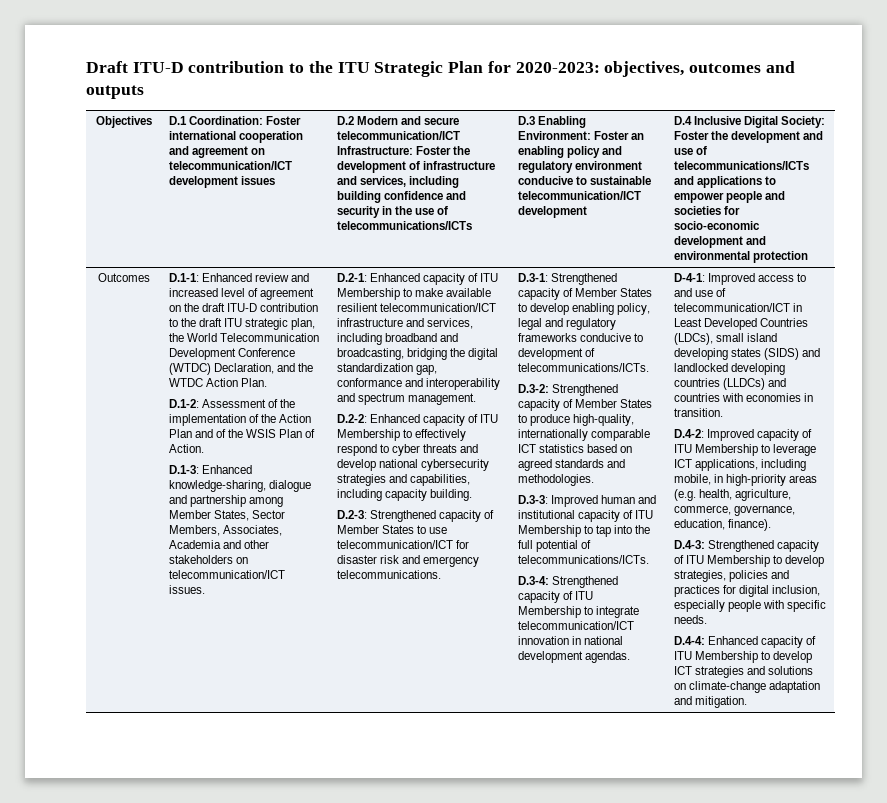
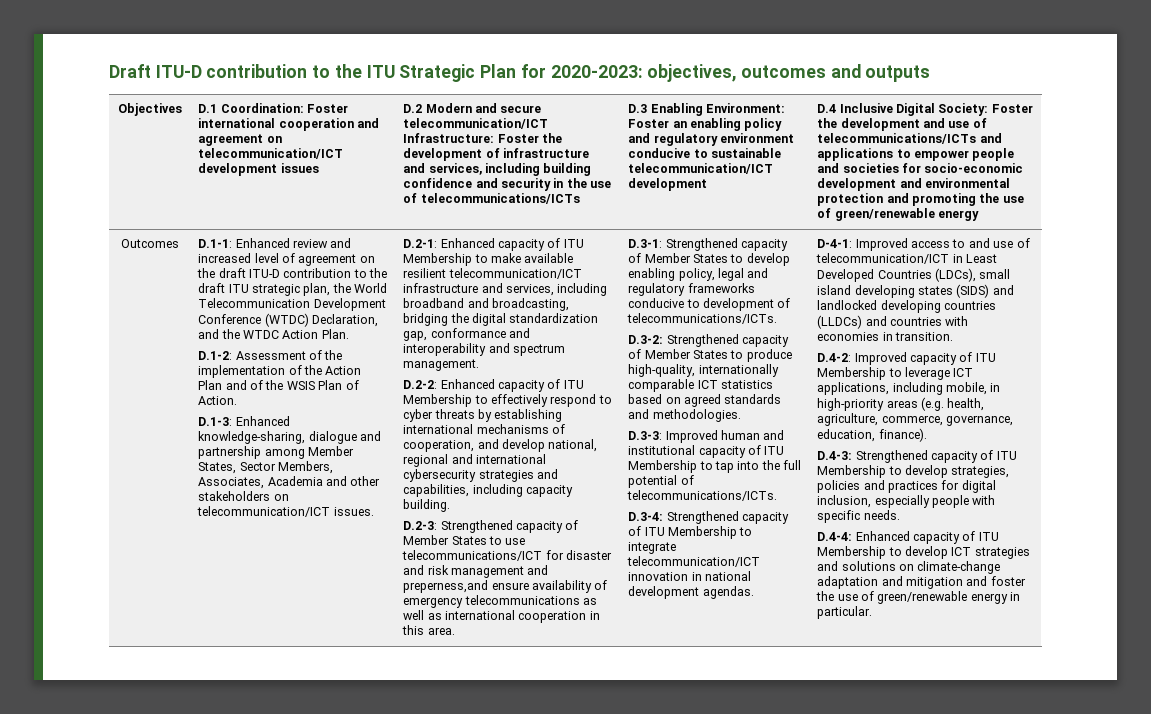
- D.4 Inclusive Digital Society: Foster the development and use of telecommunications/ICTs and applications to empower people and societies for socio-economic development and environmental protection
+ D.4 Inclusive Digital Society: Foster the development and use of telecommunications/ICTs and applications to empower people and societies for socio-economic development and environmental protection and promoting the use of green/renewable energy
- D.2-2: Enhanced capacity of ITU Membership to effectively respond to cyber threats and develop national cybersecurity strategies and capabilities, including capacity building.
+ D.2-2: Enhanced capacity of ITU Membership to effectively respond to cyber threats by establishing international mechanisms of cooperation, and develop national, regional and international cybersecurity strategies and capabilities, including capacity building.
- D.2-3: Strengthened capacity of Member States to use telecommunication/ICT for disaster risk and emergency telecommunications.
+ D.2-3: Strengthened capacity of Member States to use telecommunications/ICT for disaster and risk management and preperness,and ensure availability of emergency telecommunications as well as international cooperation in this area.
- D.4-4: Enhanced capacity of ITU Membership to develop ICT strategies and solutions on climate-change adaptation and mitigation.
+ D.4-4: Enhanced capacity of ITU Membership to develop ICT strategies and solutions on climate-change adaptation and mitigation and foster the use of green/renewable energy in particular.

